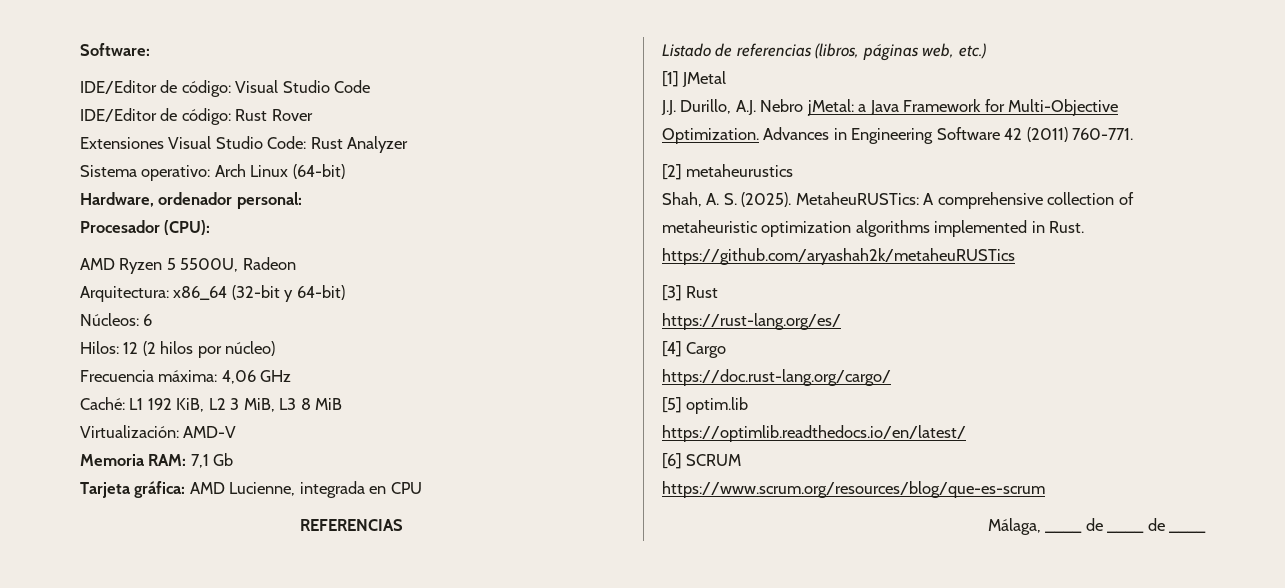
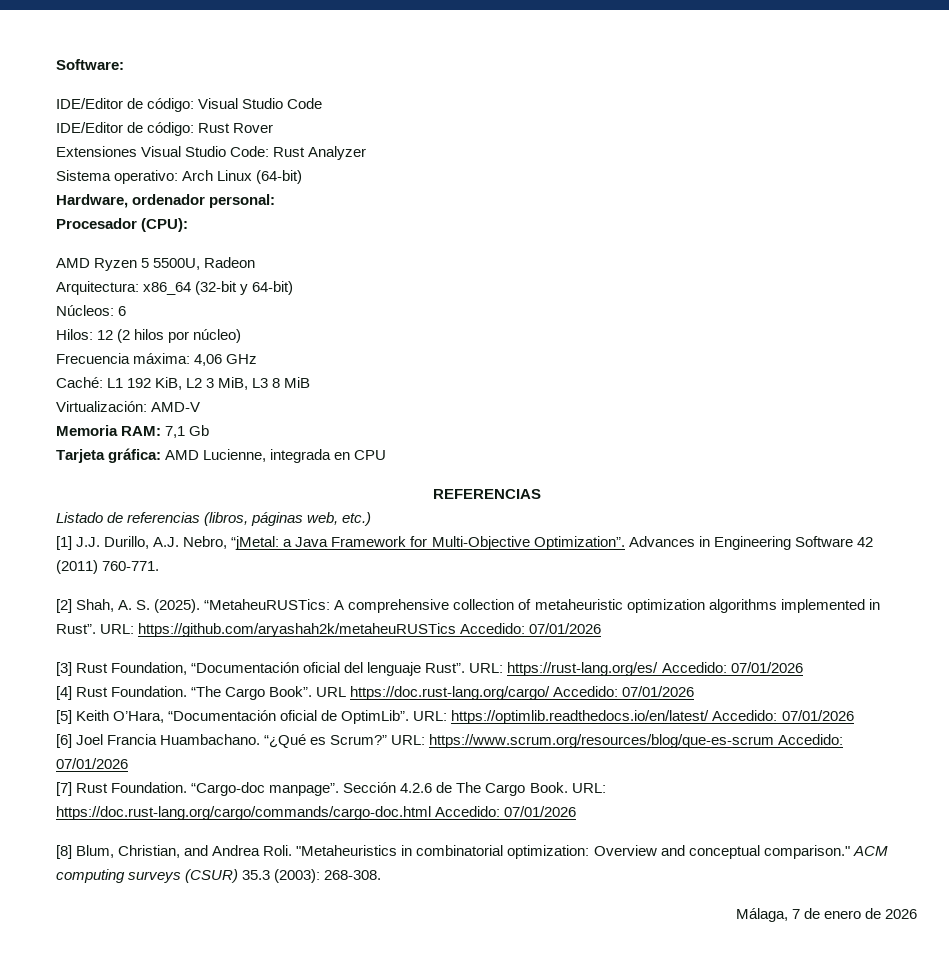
- [1] JMetal
- J.J. Durillo, A.J. Nebro jMetal: a Java Framework for Multi-Objective Optimization.
+ [1] J.J. Durillo, A.J. Nebro, “jMetal: a Java Framework for Multi-Objective Optimization”.
- [2] metaheurustics
- Shah, A. S. (2025).
+ [2] Shah, A. S. (2025).
- MetaheuRUSTics: A comprehensive collection of metaheuristic optimization algorithms implemented in Rust. https://github.com/aryashah2k/metaheuRUSTics
+ “MetaheuRUSTics: A comprehensive collection of metaheuristic optimization algorithms implemented in Rust”. URL: https://github.com/aryashah2k/metaheuRUSTics Accedido: 07/01/2026
- [3] Rust
- https://rust-lang.org/es/
+ [3] Rust Foundation, “Documentación oficial del lenguaje Rust”. URL: https://rust-lang.org/es/ Accedido: 07/01/2026
- [4] Cargo
- https://doc.rust-lang.org/cargo/
+ [4] Rust Foundation. “The Cargo Book”. URL https://doc.rust-lang.org/cargo/ Accedido: 07/01/2026
- [5] optim.lib
- https://optimlib.readthedocs.io/en/latest/
+ [5] Keith O’Hara, “Documentación oficial de OptimLib”. URL: https://optimlib.readthedocs.io/en/latest/ Accedido: 07/01/2026
- [6] SCRUM
- https://www.scrum.org/resources/blog/que-es-scrum
- Málaga, ____ de ____ de ____
+ [6] Joel Francia Huambachano. “¿Qué es Scrum?” URL: https://www.scrum.org/resources/blog/que-es-scrum Accedido: 07/01/2026
+ [7] Rust Foundation. “Cargo-doc manpage”. Sección 4.2.6 de The Cargo Book. URL: https://doc.rust-lang.org/cargo/commands/cargo-doc.html Accedido: 07/01/2026
+ [8] Blum, Christian, and Andrea Roli. "Metaheuristics in combinatorial optimization: Overview and conceptual comparison." ACM computing surveys (CSUR) 35.3 (2003): 268-308.
+ Málaga, 7 de enero de 2026

